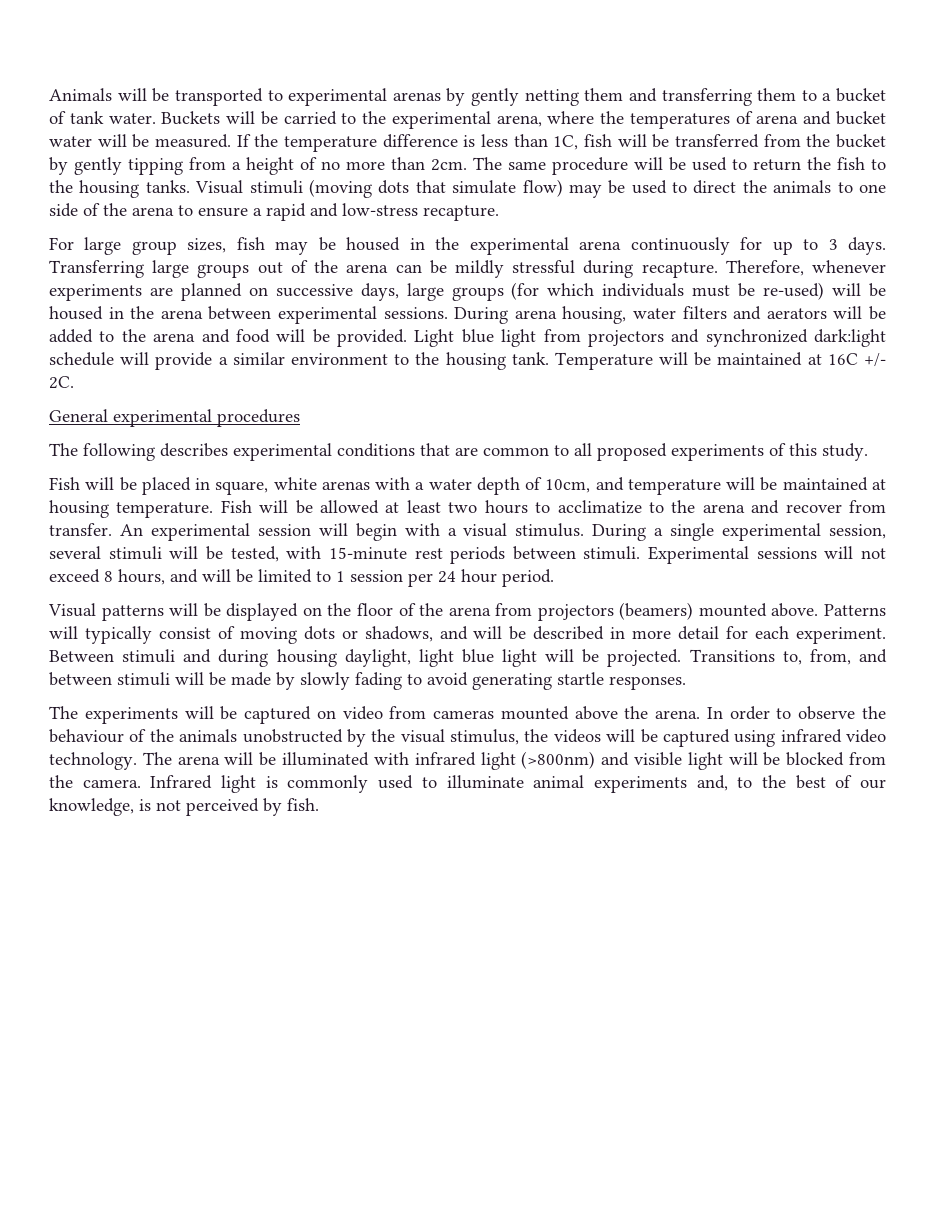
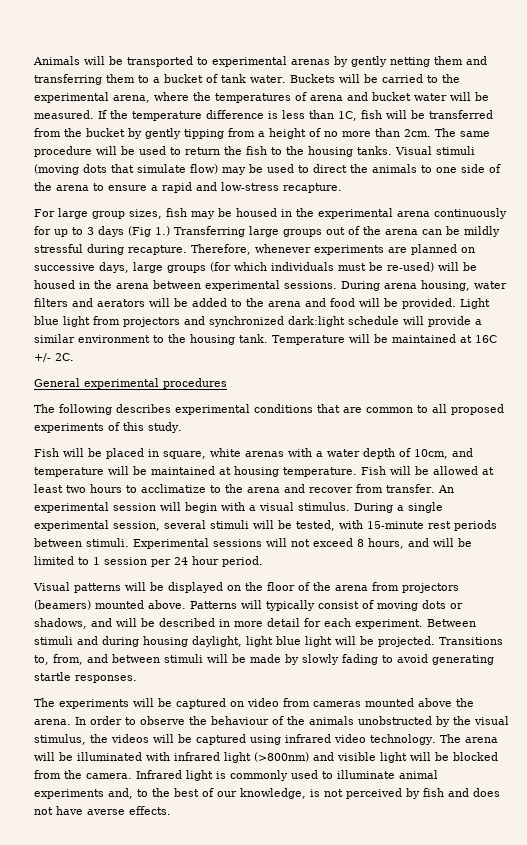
- For large group sizes, fish may be housed in the experimental arena continuously for up to 3 days. Transferring large groups out of the arena can be mildly stressful during recapture.
+ For large group sizes, fish may be housed in the experimental arena continuously for up to 3 days (Fig 1.) Transferring large groups out of the arena can be mildly stressful during recapture.
- Infrared light is commonly used to illuminate animal experiments and, to the best of our knowledge, is not perceived by fish.
+ Infrared light is commonly used to illuminate animal experiments and, to the best of our knowledge, is not perceived by fish and does not have averse effects.

